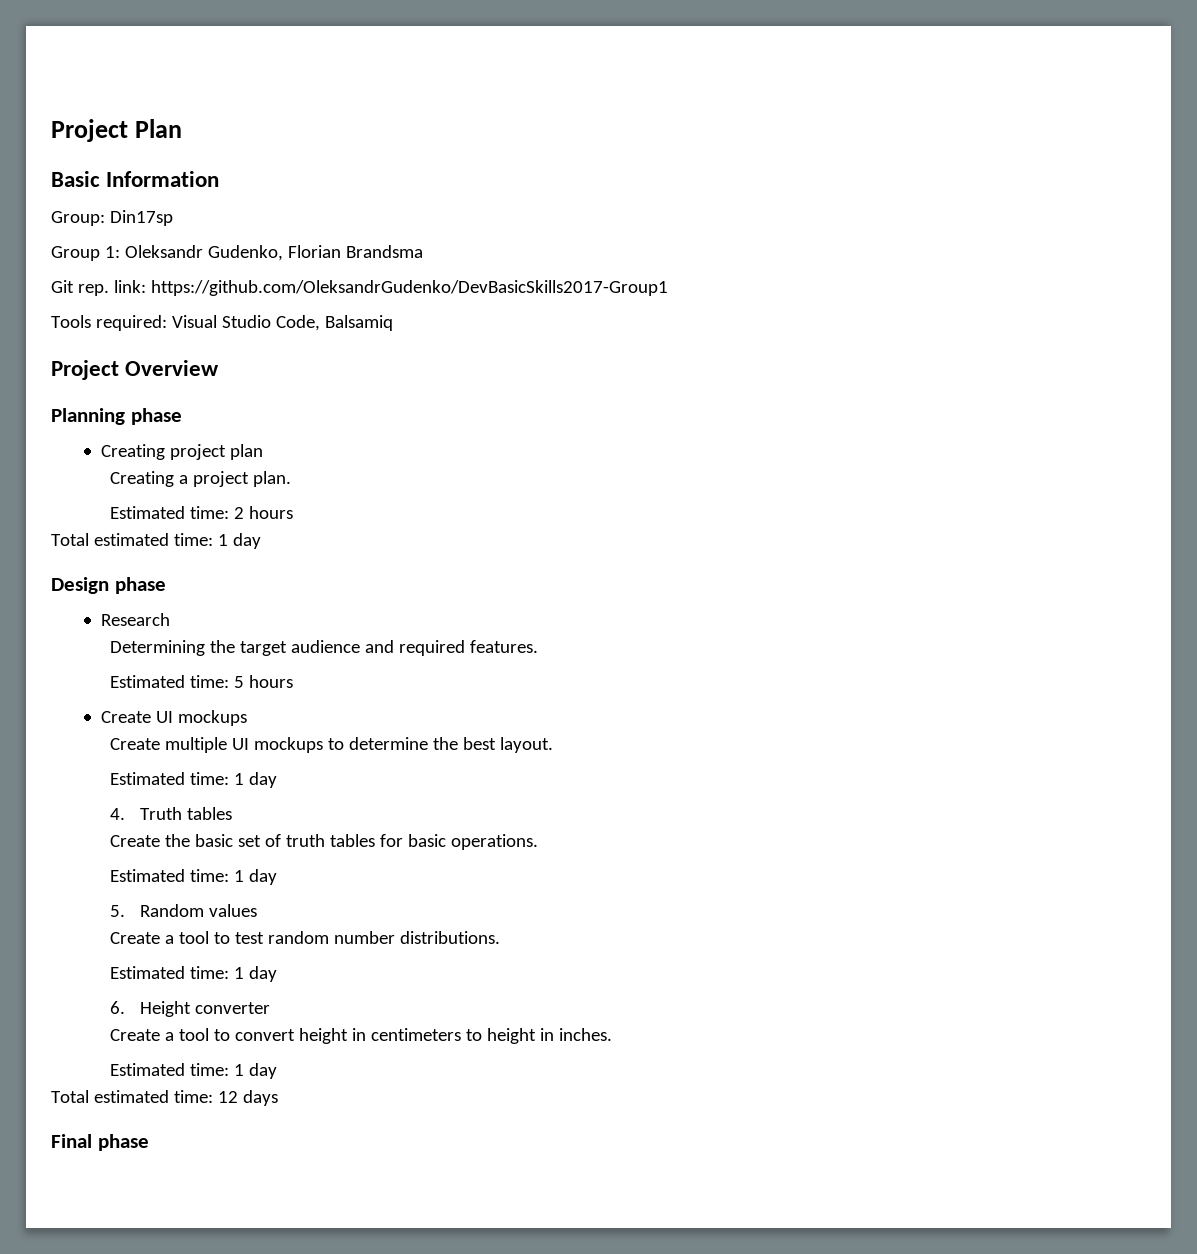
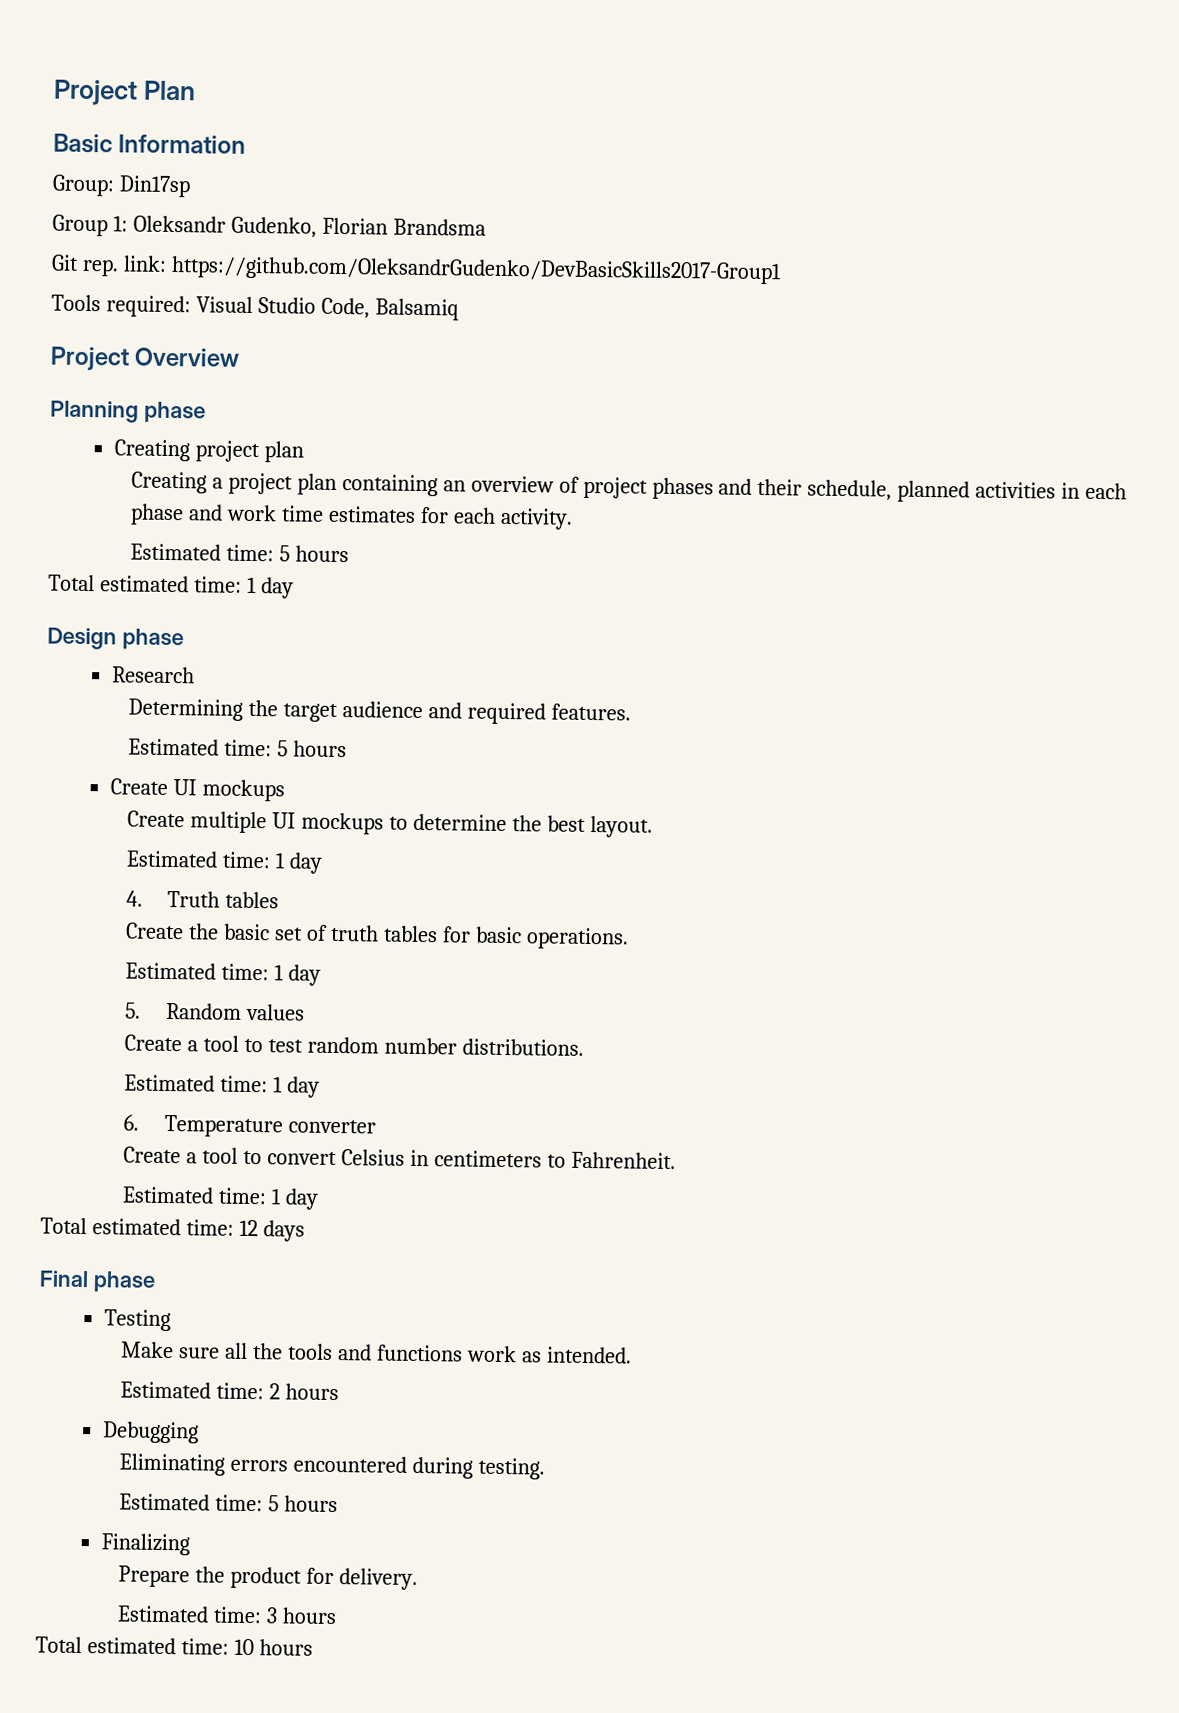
- Creating a project plan.
- Estimated time: 2 hours
+ Creating a project plan containing an overview of project phases and their schedule, planned activities in each phase and work time estimates for each activity.
+ Estimated time: 5 hours
- 6. Height converter
+ 6. Temperature converter
- Create a tool to convert height in centimeters to height in inches.
+ Create a tool to convert Celsius in centimeters to Fahrenheit.
+ Testing
+ Make sure all the tools and functions work as intended.
+ Estimated time: 2 hours
+ Debugging
+ Eliminating errors encountered during testing.
+ Estimated time: 5 hours
+ Finalizing
+ Prepare the product for delivery.
+ Estimated time: 3 hours
+ Total estimated time: 10 hours

